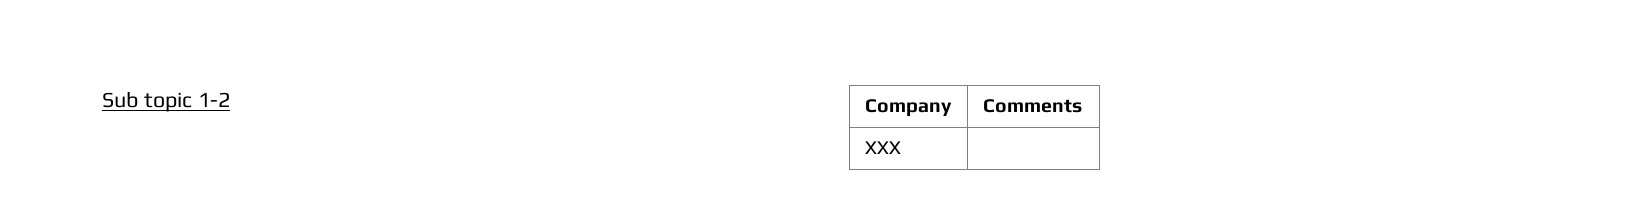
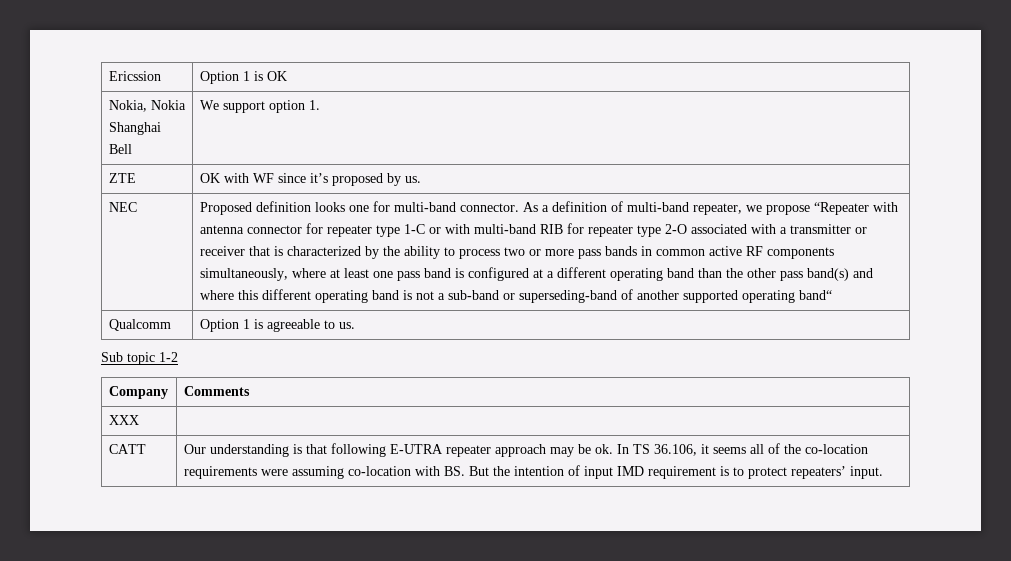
+ Ericssion | Option 1 is OK
+ Nokia, Nokia Shanghai Bell | We support option 1.
+ ZTE | OK with WF since it’s proposed by us.
+ NEC | Proposed definition looks one for multi-band connector. As a definition of multi-band repeater, we propose “Repeater with antenna connector for repeater type 1-C or with multi-band RIB for repeater type 2-O associated with a transmitter or receiver that is characterized by the ability to process two or more pass bands in common active RF components simultaneously, where at least one pass band is configured at a different operating band than the other pass band(s) and where this different operating band is not a sub-band or superseding-band of another supported operating band“
+ Qualcomm | Option 1 is agreeable to us.
+ CATT | Our understanding is that following E-UTRA repeater approach may be ok. In TS 36.106, it seems all of the co-location requirements were assuming co-location with BS. But the intention of input IMD requirement is to protect repeaters’ input.

